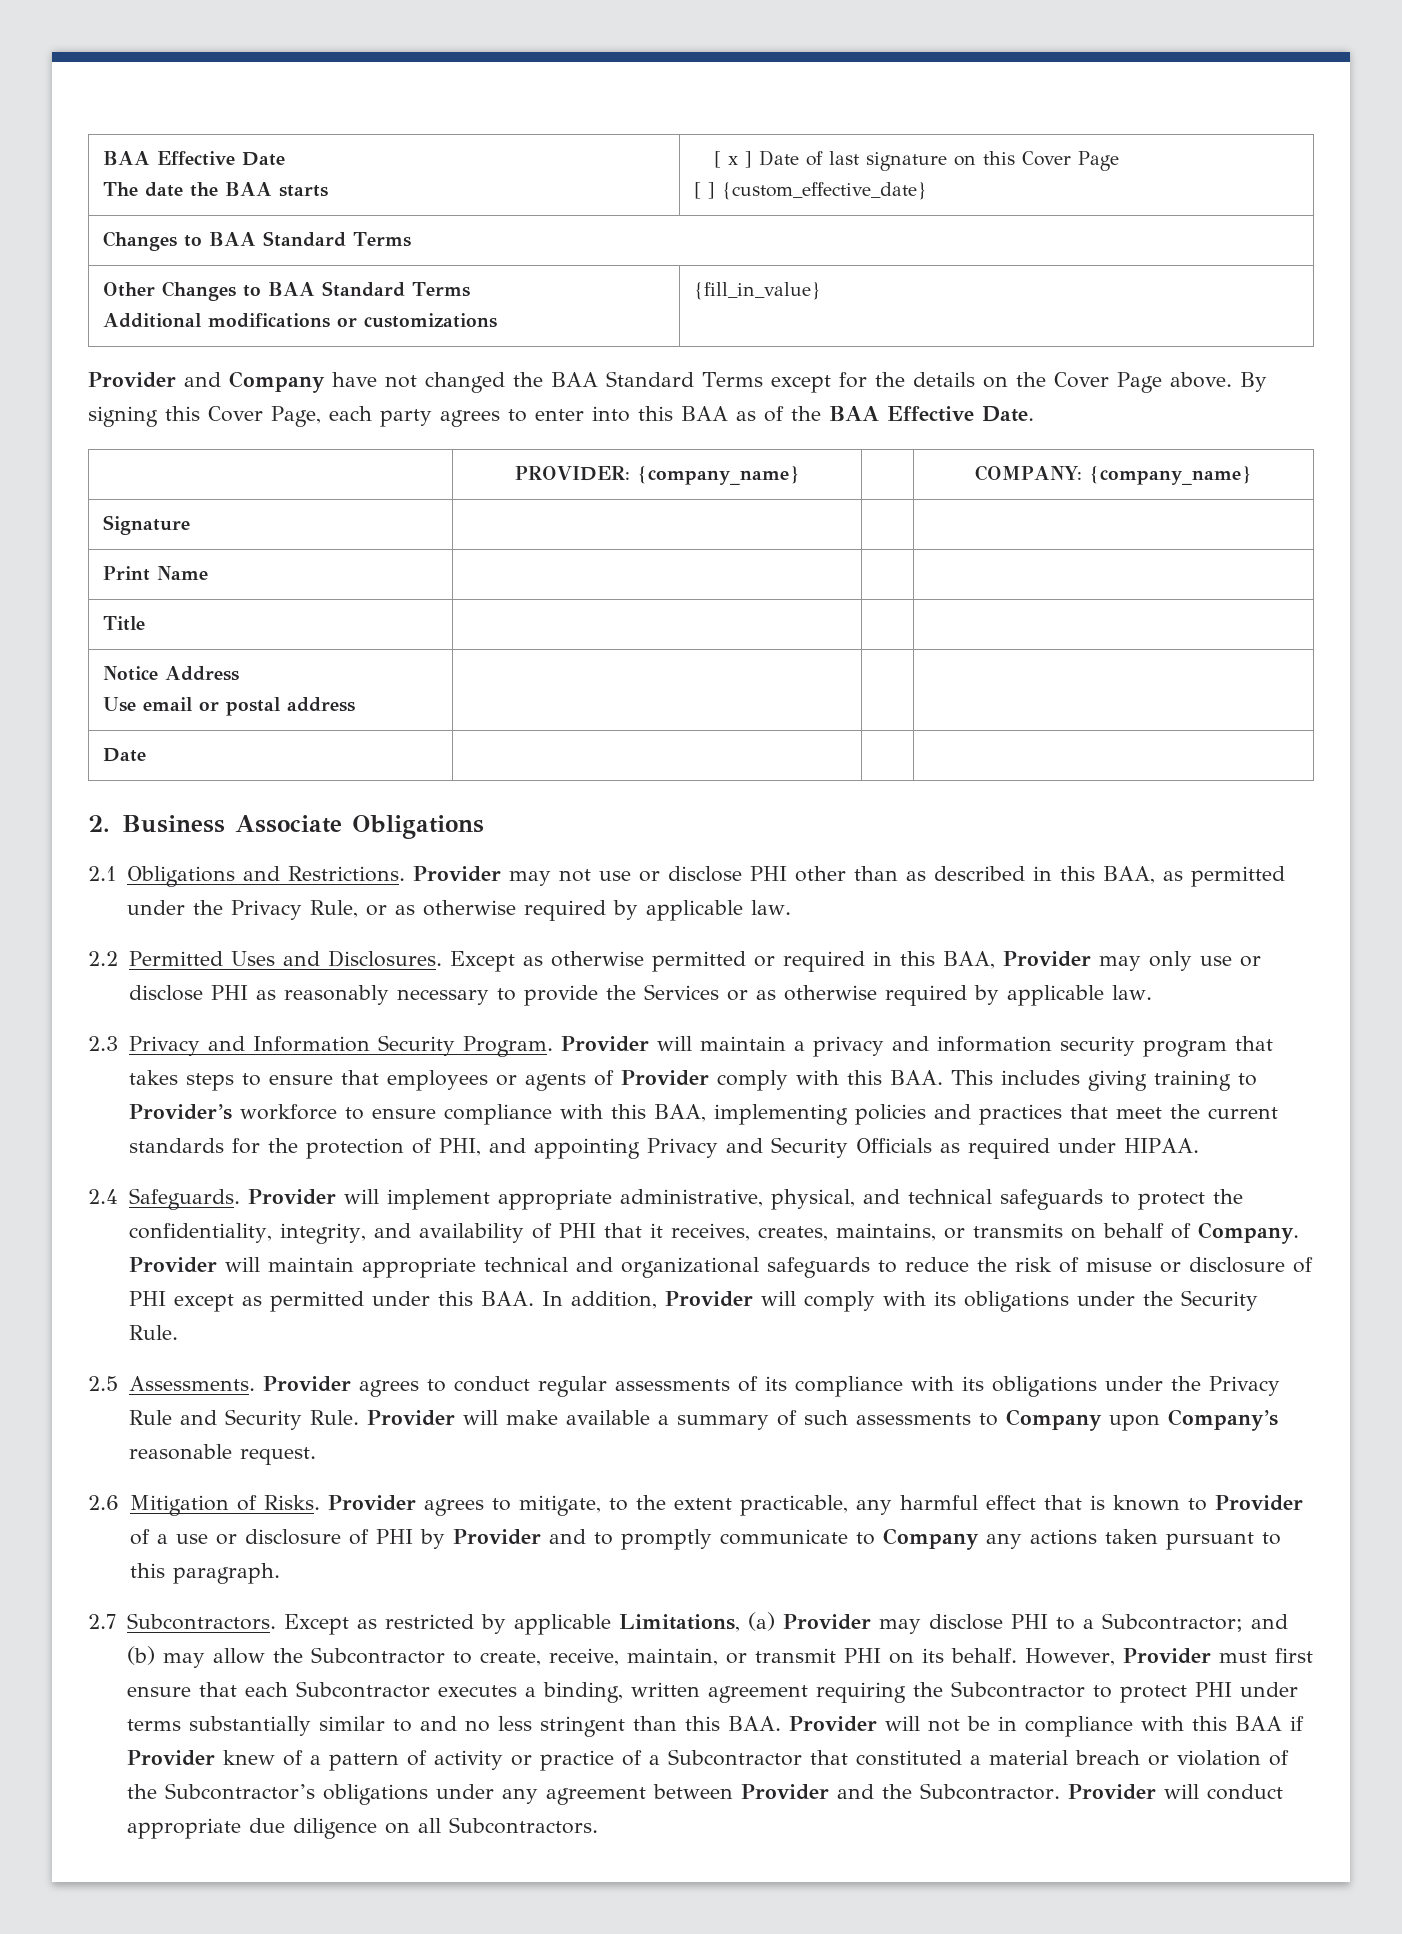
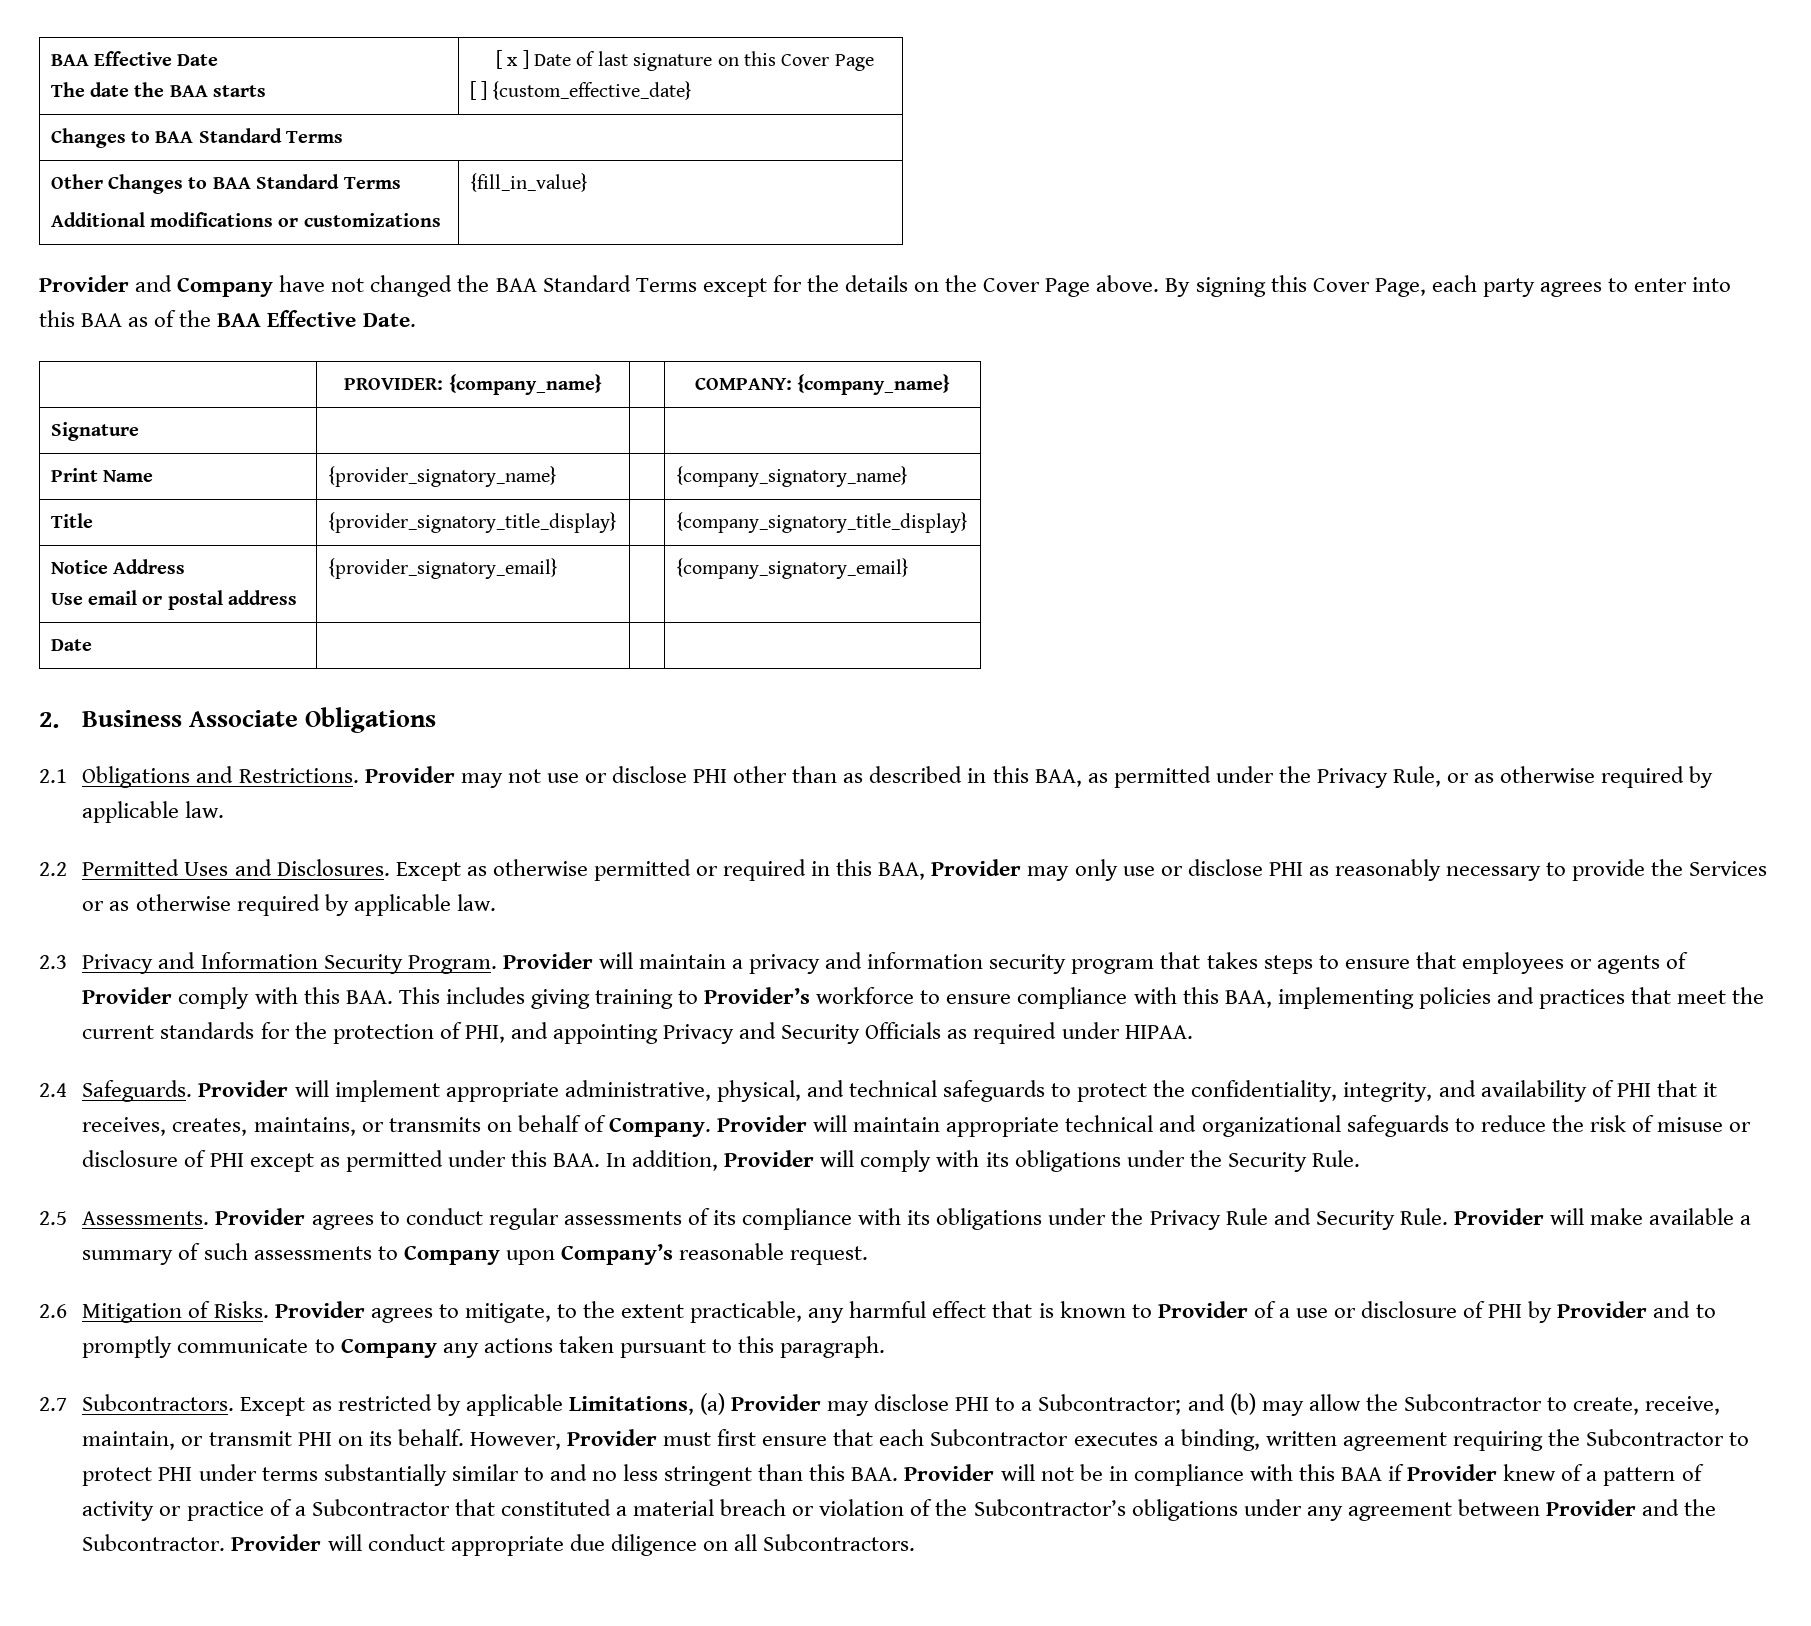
- Print Name | | |
+ Print Name | {provider_signatory_name} | | {company_signatory_name}
- Title | | |
+ Title | {provider_signatory_title_display} | | {company_signatory_title_display}
  Notice Address
- Use email or postal address | | |
+ Use email or postal address | {provider_signatory_email} | | {company_signatory_email}

